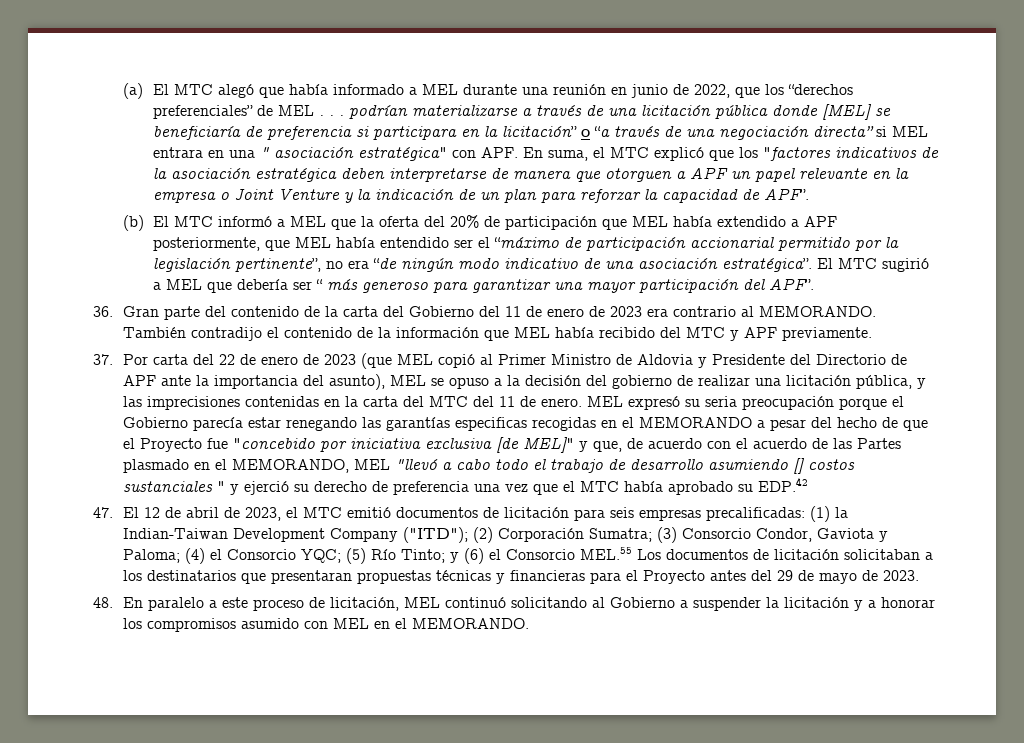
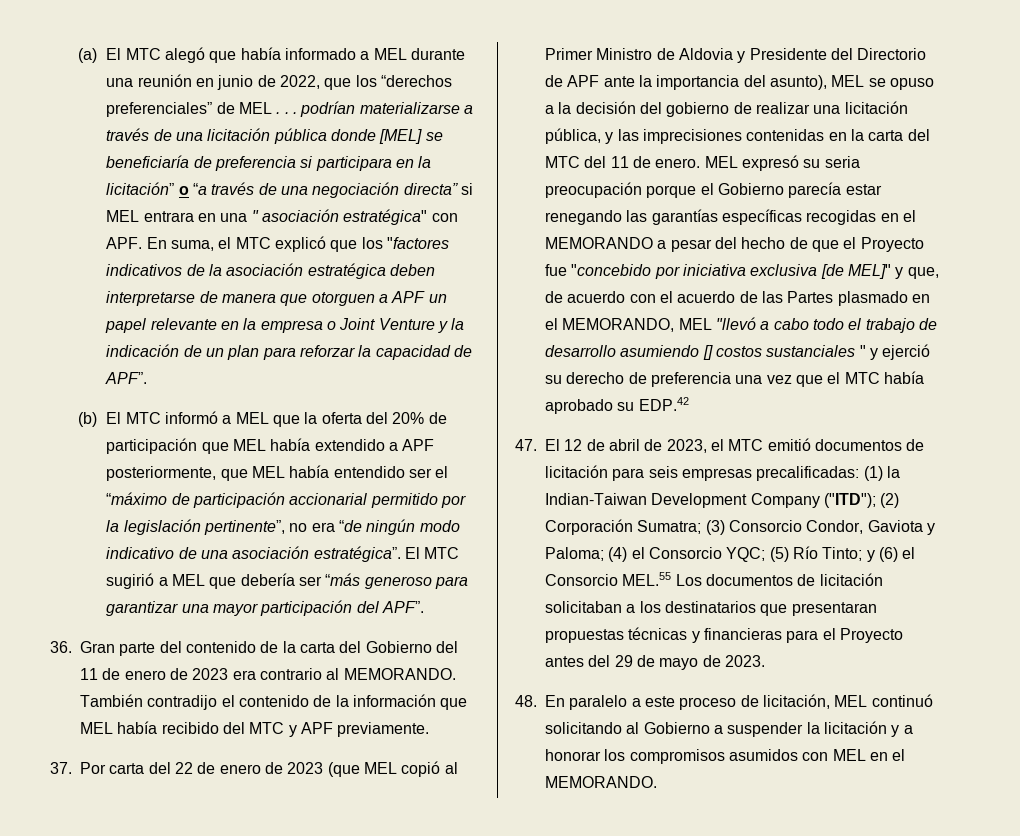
- El MTC sugirió a MEL que debería ser “ más generoso para garantizar una mayor participación del APF”.
+ El MTC sugirió a MEL que debería ser “más generoso para garantizar una mayor participación del APF”.
- MEL expresó su seria preocupación porque el Gobierno parecía estar renegando las garantías especificas recogidas en el MEMORANDO a pesar del hecho de que el Proyecto fue "concebido por iniciativa exclusiva [de MEL]" y que, de acuerdo con el acuerdo de las Partes plasmado en el MEMORANDO, MEL "llevó a cabo todo el trabajo de desarrollo asumiendo [] costos sustanciales " y ejerció su derecho de preferencia una vez que el MTC había aprobado su EDP.42
+ MEL expresó su seria preocupación porque el Gobierno parecía estar renegando las garantías específicas recogidas en el MEMORANDO a pesar del hecho de que el Proyecto fue "concebido por iniciativa exclusiva [de MEL]" y que, de acuerdo con el acuerdo de las Partes plasmado en el MEMORANDO, MEL "llevó a cabo todo el trabajo de desarrollo asumiendo [] costos sustanciales " y ejerció su derecho de preferencia una vez que el MTC había aprobado su EDP.42
- 48. En paralelo a este proceso de licitación, MEL continuó solicitando al Gobierno a suspender la licitación y a honorar los compromisos asumido con MEL en el MEMORANDO.
+ 48. En paralelo a este proceso de licitación, MEL continuó solicitando al Gobierno a suspender la licitación y a honorar los compromisos asumidos con MEL en el MEMORANDO.

